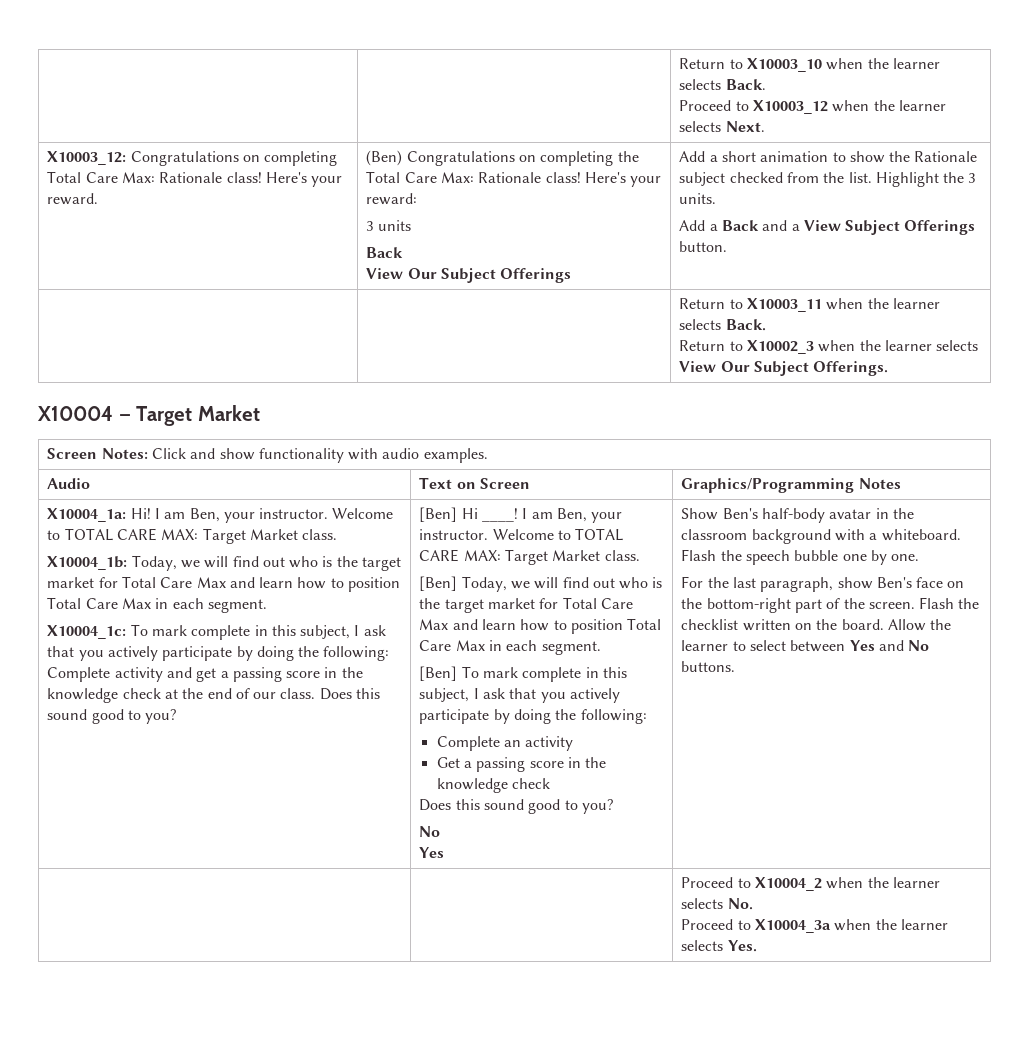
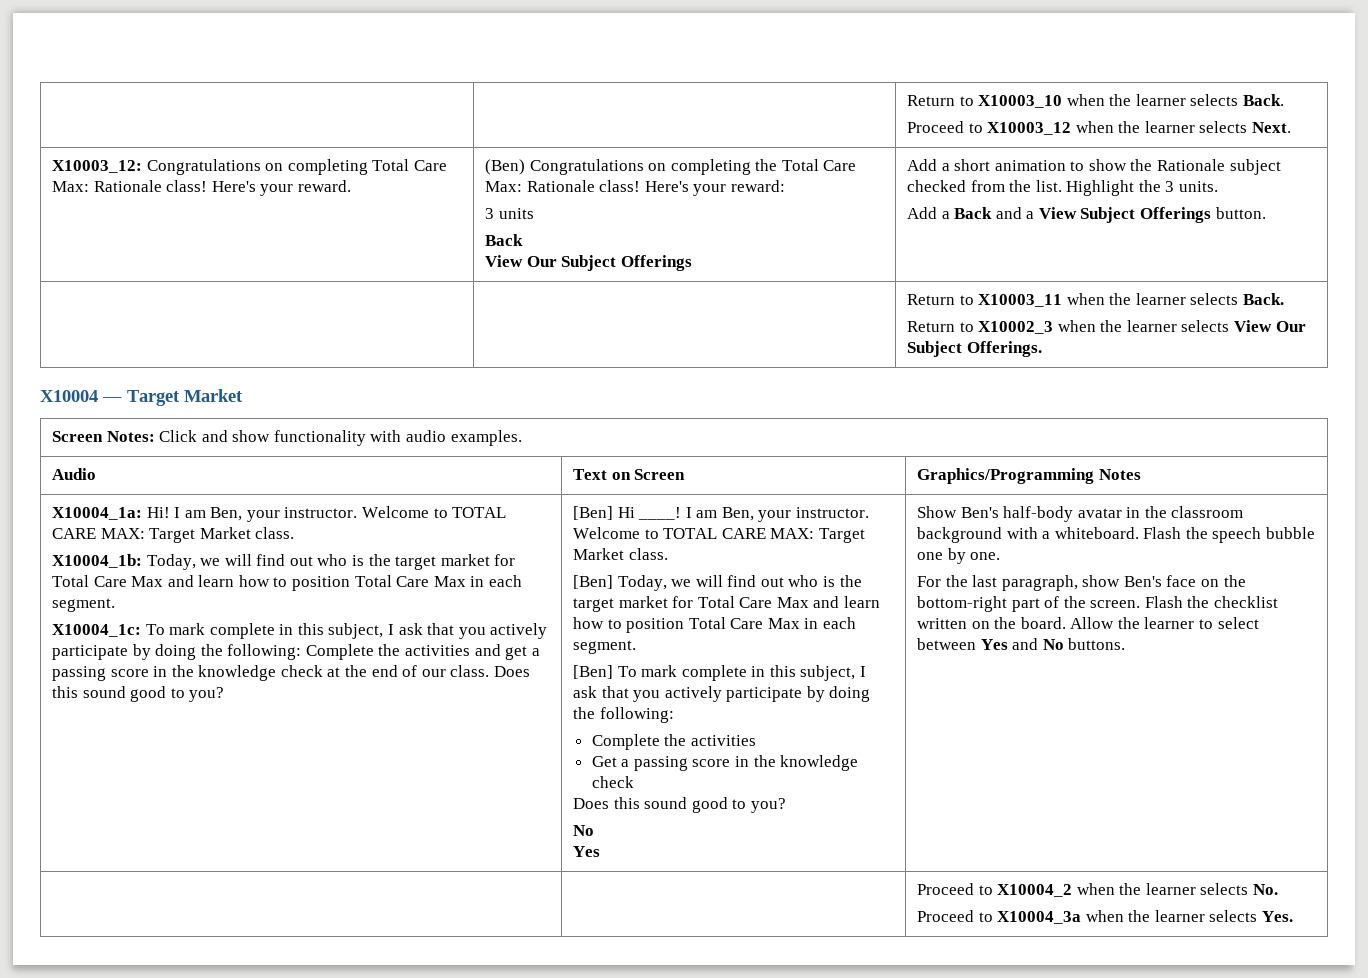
- X10004_1c: To mark complete in this subject, I ask that you actively participate by doing the following: Complete activity and get a passing score in the knowledge check at the end of our class.
+ X10004_1c: To mark complete in this subject, I ask that you actively participate by doing the following: Complete the activities and get a passing score in the knowledge check at the end of our class.
  [Ben] To mark complete in this subject, I ask that you actively participate by doing the following:
- Complete an activity
+ Complete the activities

